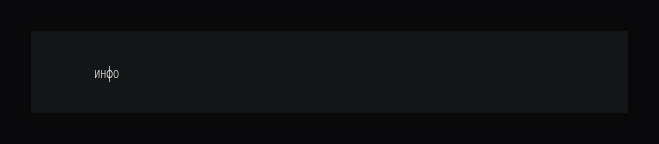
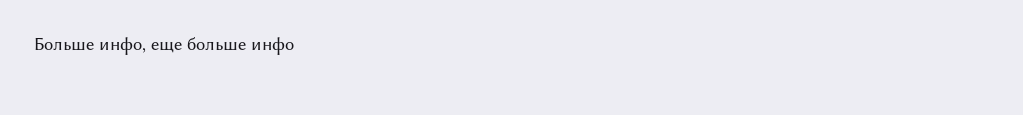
- инфо
+ Больше инфо, еще больше инфо

